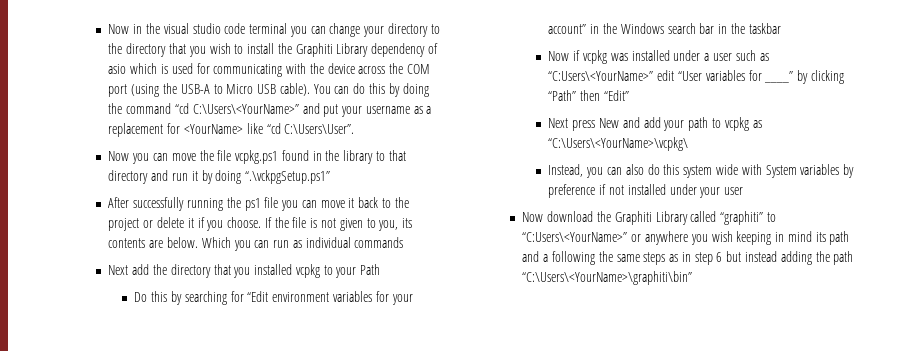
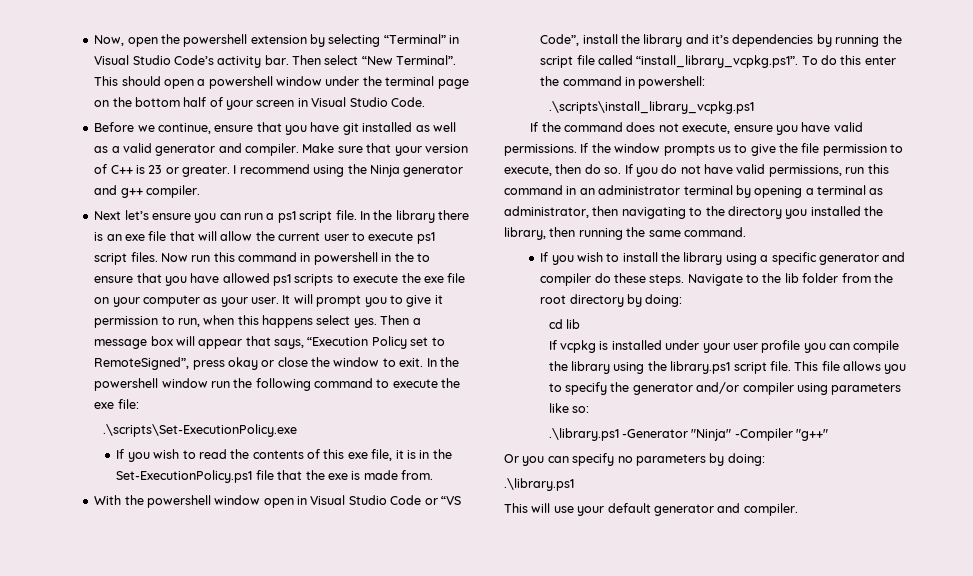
- Now in the visual studio code terminal you can change your directory to the directory that you wish to install the Graphiti Library dependency of asio which is used for communicating with the device across the COM port (using the USB-A to Micro USB cable). You can do this by doing the command “cd C:\Users\<YourName>” and put your username as a replacement for <YourName> like “cd C:\Users\User”.
- Now you can move the file vcpkg.ps1 found in the library to that directory and run it by doing “.\vckpgSetup.ps1”
- After successfully running the ps1 file you can move it back to the project or delete it if you choose. If the file is not given to you, its contents are below. Which you can run as individual commands
- Next add the directory that you installed vcpkg to your Path
- Do this by searching for “Edit environment variables for your account” in the Windows search bar in the taskbar
- Now if vcpkg was installed under a user such as “C:Users\<YourName>” edit “User variables for ____” by clicking “Path” then “Edit”
- Next press New and add your path to vcpkg as “C:\Users\<YourName>\vcpkg\
- Instead, you can also do this system wide with System variables by preference if not installed under your user
- Now download the Graphiti Library called “graphiti” to “C:Users\<YourName>” or anywhere you wish keeping in mind its path and a following the same steps as in step 6 but instead adding the path “C:\Users\<YourName>\graphiti\bin”
+ Now, open the powershell extension by selecting “Terminal” in Visual Studio Code’s activity bar. Then select “New Terminal”. This should open a powershell window under the terminal page on the bottom half of your screen in Visual Studio Code.
+ Before we continue, ensure that you have git installed as well as a valid generator and compiler. Make sure that your version of C++ is 23 or greater. I recommend using the Ninja generator and g++ compiler.
+ Next let’s ensure you can run a ps1 script file. In the library there is an exe file that will allow the current user to execute ps1 script files. Now run this command in powershell in the to ensure that you have allowed ps1 scripts to execute the exe file on your computer as your user. It will prompt you to give it permission to run, when this happens select yes. Then a message box will appear that says, “Execution Policy set to RemoteSigned”, press okay or close the window to exit. In the powershell window run the following command to execute the exe file:
+ .\scripts\Set-ExecutionPolicy.exe
+ If you wish to read the contents of this exe file, it is in the Set-ExecutionPolicy.ps1 file that the exe is made from.
+ With the powershell window open in Visual Studio Code or “VS Code”, install the library and it’s dependencies by running the script file called “install_library_vcpkg.ps1”. To do this enter the command in powershell:
+ .\scripts\install_library_vcpkg.ps1
+ If the command does not execute, ensure you have valid permissions. If the window prompts us to give the file permission to execute, then do so. If you do not have valid permissions, run this command in an administrator terminal by opening a terminal as administrator, then navigating to the directory you installed the library, then running the same command.
+ If you wish to install the library using a specific generator and compiler do these steps. Navigate to the lib folder from the root directory by doing:
+ cd lib
+ If vcpkg is installed under your user profile you can compile the library using the library.ps1 script file. This file allows you to specify the generator and/or compiler using parameters like so:
+ .\library.ps1 -Generator "Ninja" -Compiler "g++"
+ Or you can specify no parameters by doing:
+ .\library.ps1
+ This will use your default generator and compiler.

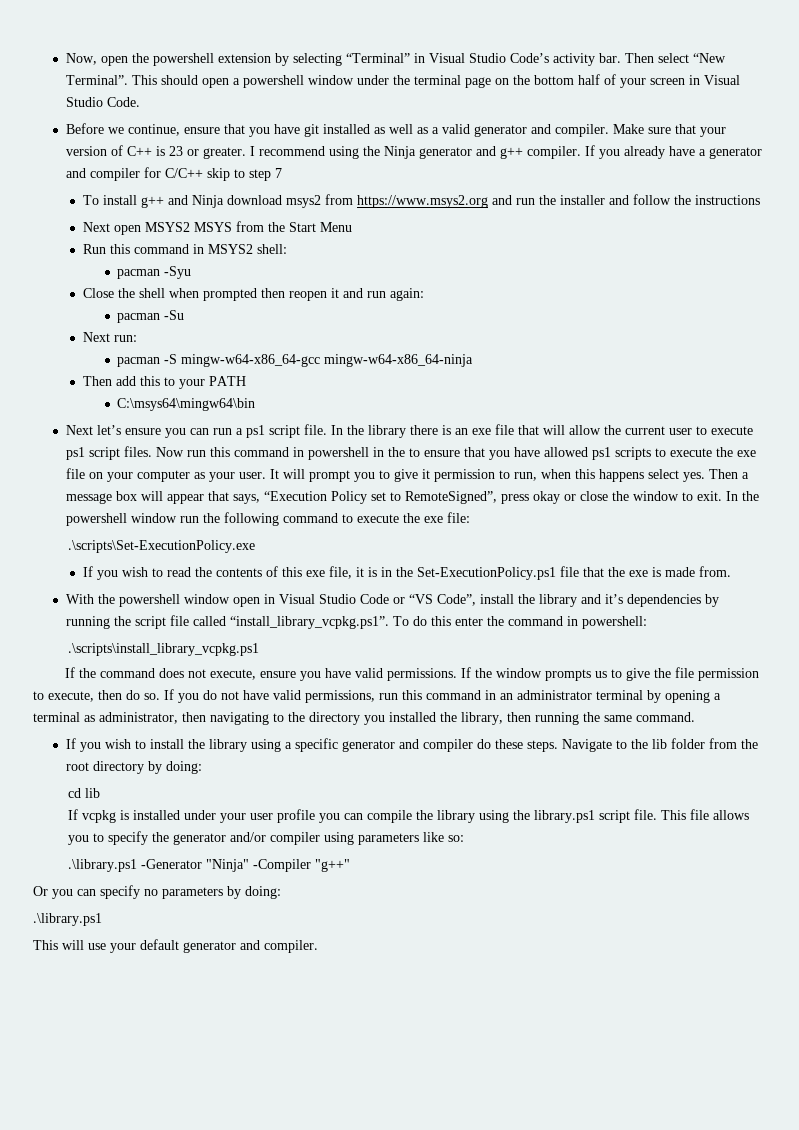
+ If you already have a generator and compiler for C/C++ skip to step 7
+ To install g++ and Ninja download msys2 from https://www.msys2.org and run the installer and follow the instructions
+ Next open MSYS2 MSYS from the Start Menu
+ Run this command in MSYS2 shell:
+ pacman -Syu
+ Close the shell when prompted then reopen it and run again:
+ pacman -Su
+ Next run:
+ pacman -S mingw-w64-x86_64-gcc mingw-w64-x86_64-ninja
+ Then add this to your PATH
+ C:\msys64\mingw64\bin

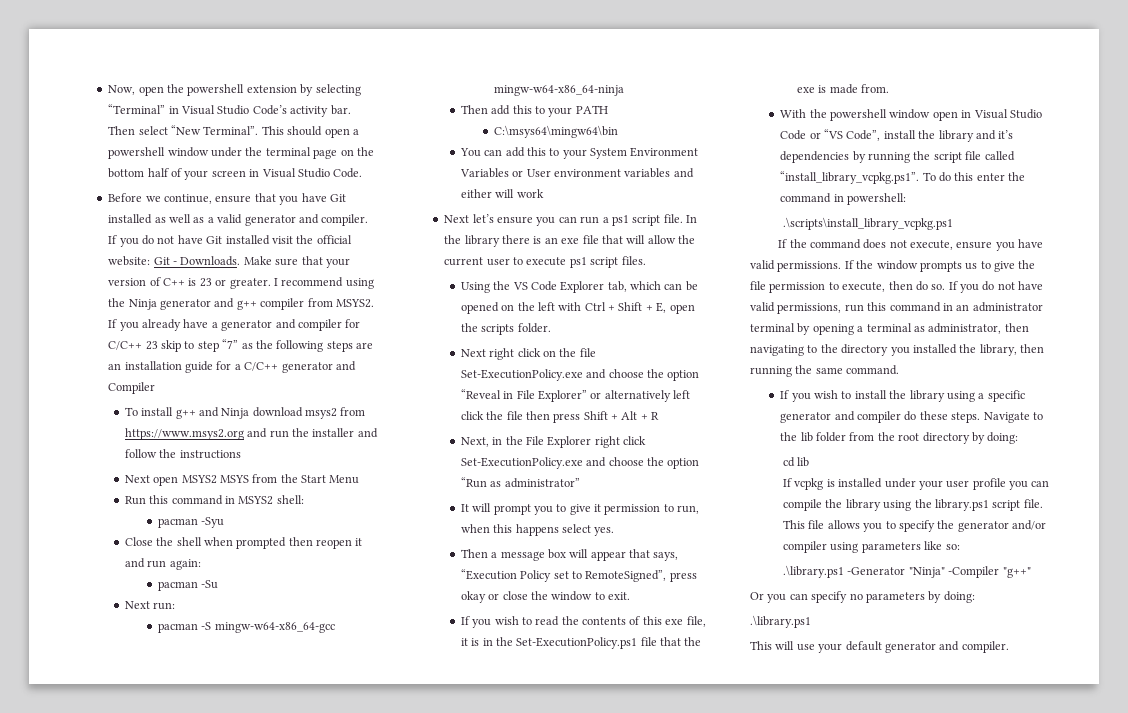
- Before we continue, ensure that you have git installed as well as a valid generator and compiler.
+ Before we continue, ensure that you have Git installed as well as a valid generator and compiler.
+ If you do not have Git installed visit the official website: Git - Downloads.
- I recommend using the Ninja generator and g++ compiler.
+ I recommend using the Ninja generator and g++ compiler from MSYS2.
- If you already have a generator and compiler for C/C++ skip to step 7
+ If you already have a generator and compiler for C/C++ 23 skip to step “7” as the following steps are an installation guide for a C/C++ generator and Compiler
+ You can add this to your System Environment Variables or User environment variables and either will work
- In the library there is an exe file that will allow the current user to execute ps1 script files. Now run this command in powershell in the to ensure that you have allowed ps1 scripts to execute the exe file on your computer as your user. It will prompt you to give it permission to run, when this happens select yes. Then a message box will appear that says, “Execution Policy set to RemoteSigned”, press okay or close the window to exit. In the powershell window run the following command to execute the exe file:
- .\scripts\Set-ExecutionPolicy.exe
+ In the library there is an exe file that will allow the current user to execute ps1 script files.
+ Using the VS Code Explorer tab, which can be opened on the left with Ctrl + Shift + E, open the scripts folder.
+ Next right click on the file Set-ExecutionPolicy.exe and choose the option “Reveal in File Explorer” or alternatively left click the file then press Shift + Alt + R
+ Next, in the File Explorer right click Set-ExecutionPolicy.exe and choose the option “Run as administrator”
+ It will prompt you to give it permission to run, when this happens select yes.
+ Then a message box will appear that says, “Execution Policy set to RemoteSigned”, press okay or close the window to exit.

